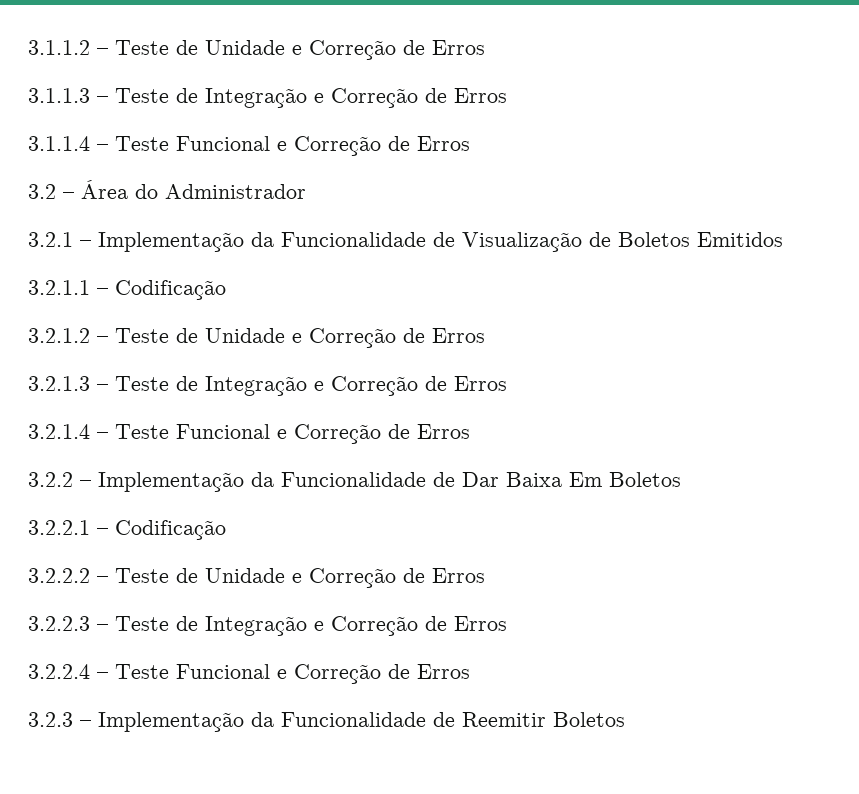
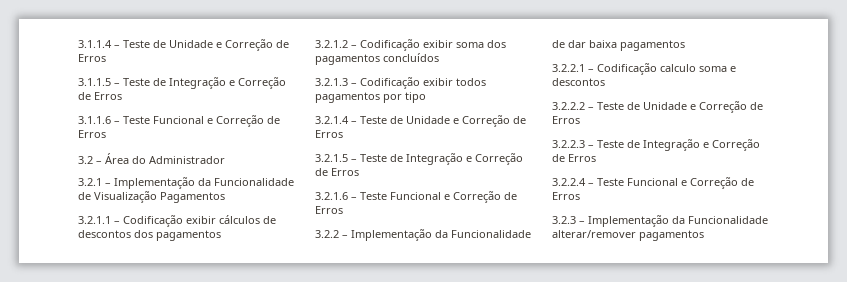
- 3.1.1.2 – Teste de Unidade e Correção de Erros
- 3.1.1.3 – Teste de Integração e Correção de Erros
- 3.1.1.4 – Teste Funcional e Correção de Erros
+ 3.1.1.4 – Teste de Unidade e Correção de Erros
+ 3.1.1.5 – Teste de Integração e Correção de Erros
+ 3.1.1.6 – Teste Funcional e Correção de Erros
- 3.2.1 – Implementação da Funcionalidade de Visualização de Boletos Emitidos
+ 3.2.1 – Implementação da Funcionalidade de Visualização Pagamentos
- 3.2.1.1 – Codificação
- 3.2.1.2 – Teste de Unidade e Correção de Erros
- 3.2.1.3 – Teste de Integração e Correção de Erros
- 3.2.1.4 – Teste Funcional e Correção de Erros
+ 3.2.1.1 – Codificação exibir cálculos de descontos dos pagamentos
+ 3.2.1.2 – Codificação exibir soma dos pagamentos concluídos
+ 3.2.1.3 – Codificação exibir todos pagamentos por tipo
+ 3.2.1.4 – Teste de Unidade e Correção de Erros
+ 3.2.1.5 – Teste de Integração e Correção de Erros
+ 3.2.1.6 – Teste Funcional e Correção de Erros
- 3.2.2 – Implementação da Funcionalidade de Dar Baixa Em Boletos
+ 3.2.2 – Implementação da Funcionalidade de dar baixa pagamentos
- 3.2.2.1 – Codificação
+ 3.2.2.1 – Codificação calculo soma e descontos
- 3.2.3 – Implementação da Funcionalidade de Reemitir Boletos
+ 3.2.3 – Implementação da Funcionalidade alterar/remover pagamentos

